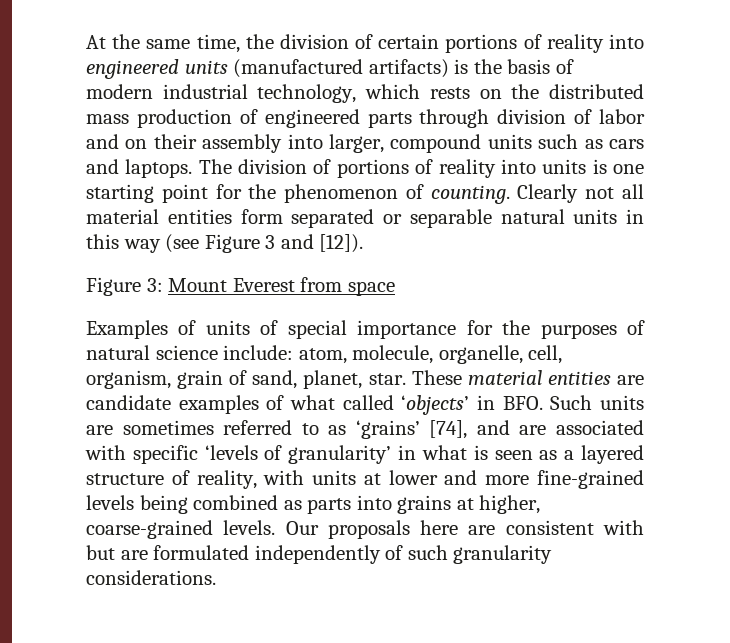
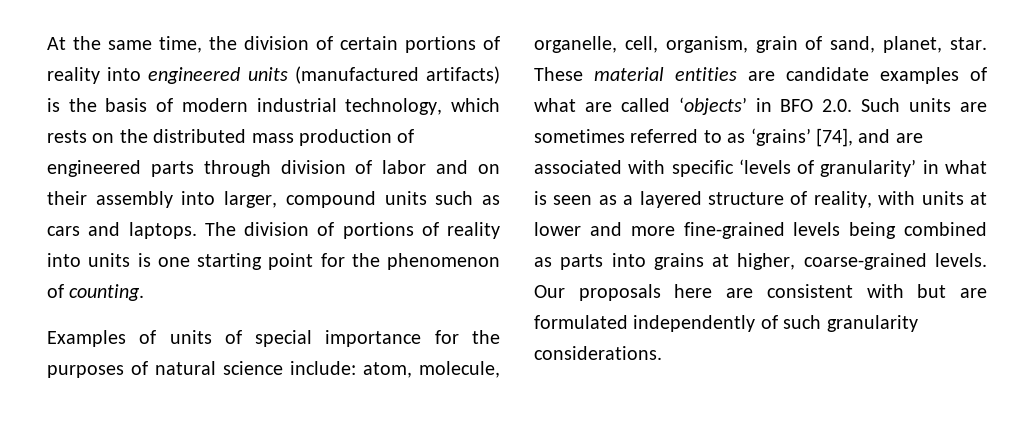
- Clearly not all material entities form separated or separable natural units in this way (see Figure 3 and [12]).
- Figure 3: Mount Everest from space
- These material entities are candidate examples of what called ‘objects’ in BFO. Such units are sometimes referred to as ‘grains’ [74], and are associated with specific ‘levels of granularity’ in what is seen as a layered structure of reality, with units at lower and more fine-grained levels being combined as parts into grains at higher, coarse-grained levels.
+ These material entities are candidate examples of what are called ‘objects’ in BFO 2.0. Such units are sometimes referred to as ‘grains’ [74], and are associated with specific ‘levels of granularity’ in what is seen as a layered structure of reality, with units at lower and more fine-grained levels being combined as parts into grains at higher, coarse-grained levels.

